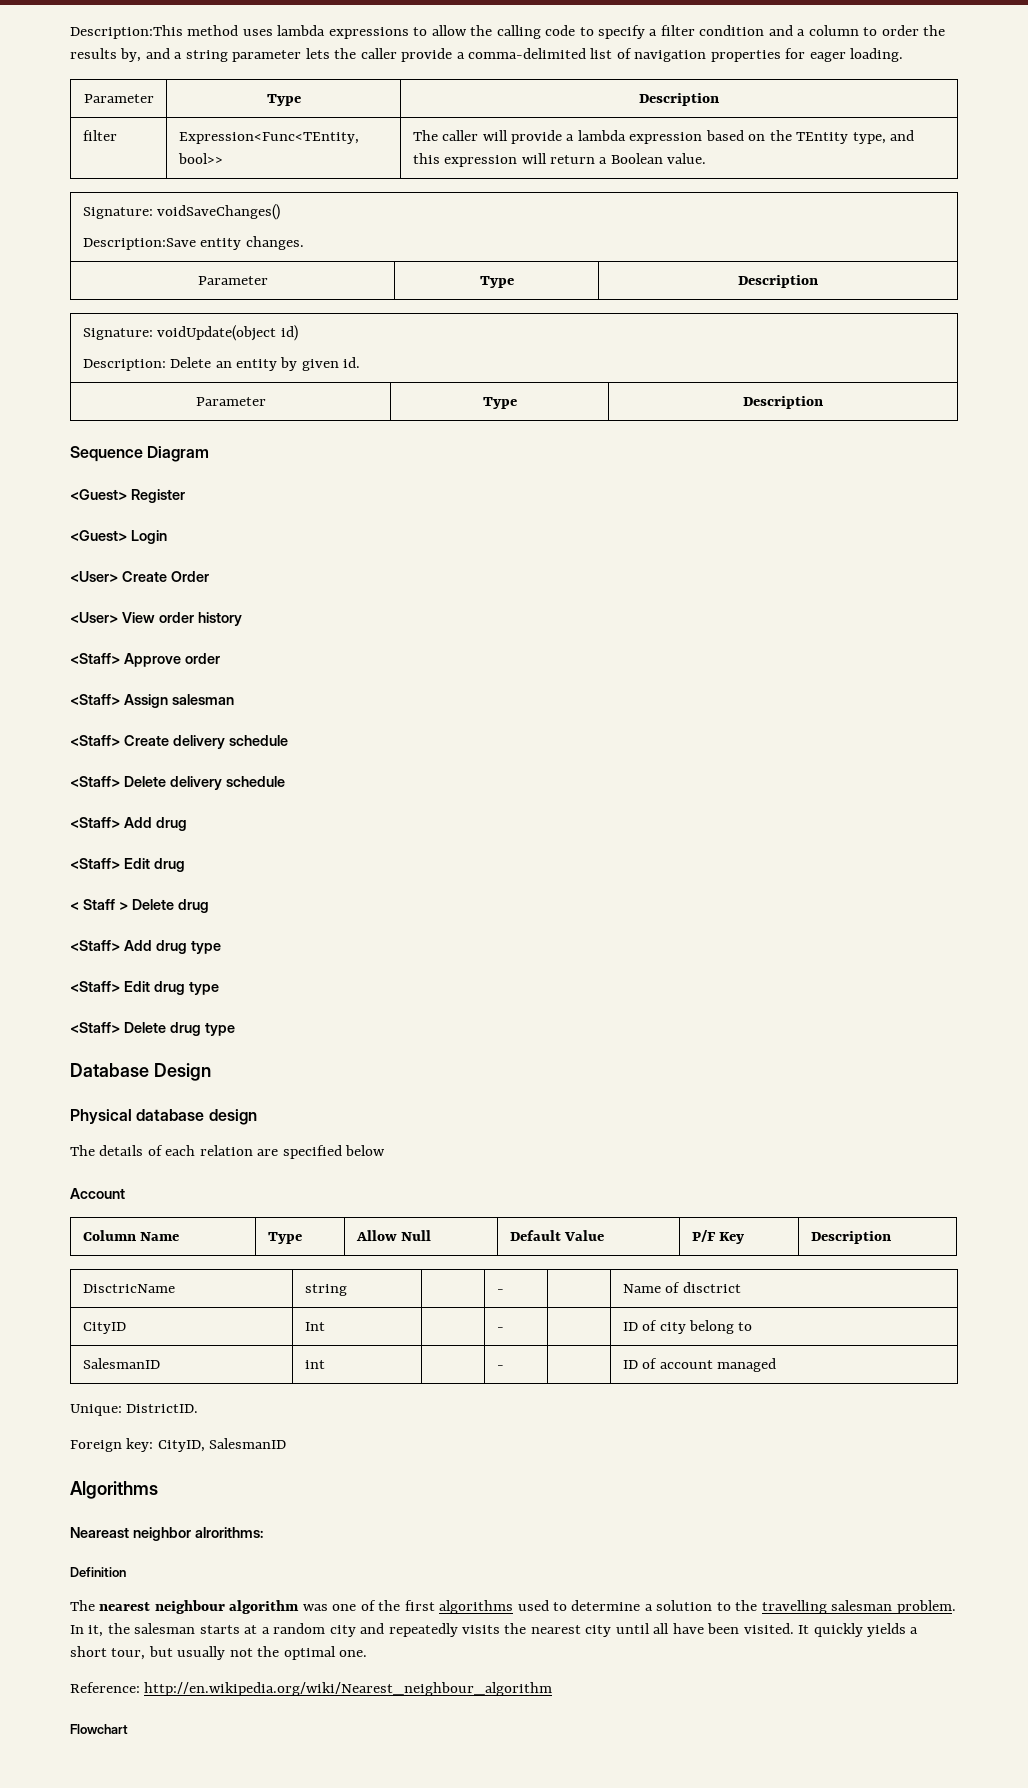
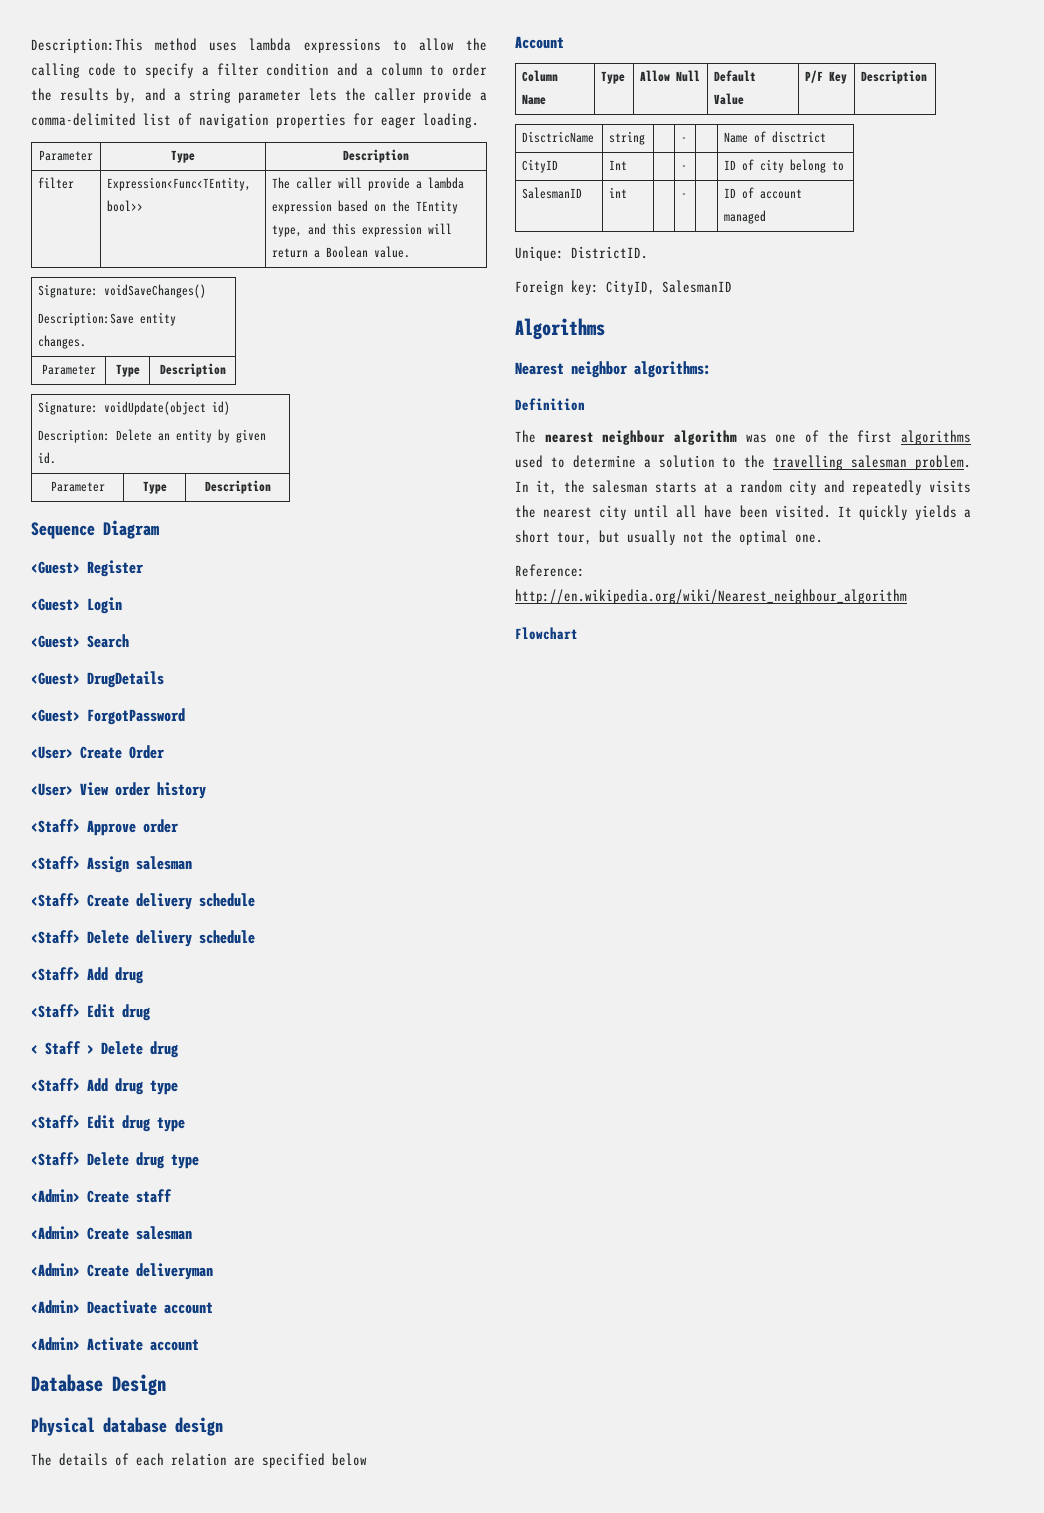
+ <Guest> Search
+ <Guest> DrugDetails
+ <Guest> ForgotPassword
+ <Admin> Create staff
+ <Admin> Create salesman
+ <Admin> Create deliveryman
+ <Admin> Deactivate account
+ <Admin> Activate account
- Neareast neighbor alrorithms:
+ Nearest neighbor algorithms:

